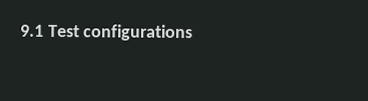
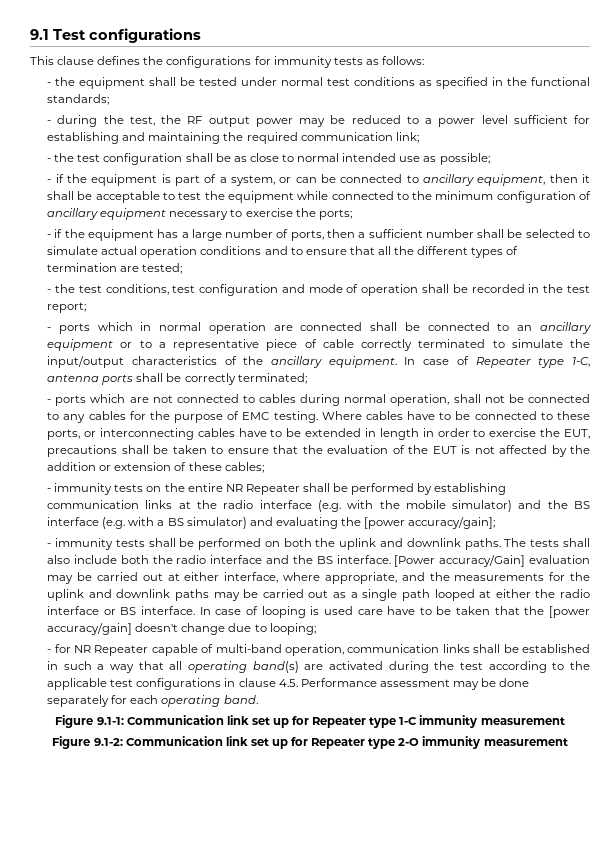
+ This clause defines the configurations for immunity tests as follows:
+ - the equipment shall be tested under normal test conditions as specified in the functional standards;
+ - during the test, the RF output power may be reduced to a power level sufficient for establishing and maintaining the required communication link;
+ - the test configuration shall be as close to normal intended use as possible;
+ - if the equipment is part of a system, or can be connected to ancillary equipment, then it shall be acceptable to test the equipment while connected to the minimum configuration of ancillary equipment necessary to exercise the ports;
+ - if the equipment has a large number of ports, then a sufficient number shall be selected to simulate actual operation conditions and to ensure that all the different types of termination are tested;
+ - the test conditions, test configuration and mode of operation shall be recorded in the test report;
+ - ports which in normal operation are connected shall be connected to an ancillary equipment or to a representative piece of cable correctly terminated to simulate the input/output characteristics of the ancillary equipment. In case of Repeater type 1-C, antenna ports shall be correctly terminated;
+ - ports which are not connected to cables during normal operation, shall not be connected to any cables for the purpose of EMC testing. Where cables have to be connected to these ports, or interconnecting cables have to be extended in length in order to exercise the EUT, precautions shall be taken to ensure that the evaluation of the EUT is not affected by the addition or extension of these cables;
+ - immunity tests on the entire NR Repeater shall be performed by establishing communication links at the radio interface (e.g. with the mobile simulator) and the BS interface (e.g. with a BS simulator) and evaluating the [power accuracy/gain];
+ - immunity tests shall be performed on both the uplink and downlink paths. The tests shall also include both the radio interface and the BS interface. [Power accuracy/Gain] evaluation may be carried out at either interface, where appropriate, and the measurements for the uplink and downlink paths may be carried out as a single path looped at either the radio interface or BS interface. In case of looping is used care have to be taken that the [power accuracy/gain] doesn't change due to looping;
+ - for NR Repeater capable of multi-band operation, communication links shall be established in such a way that all operating band(s) are activated during the test according to the applicable test configurations in clause 4.5. Performance assessment may be done separately for each operating band.
+ Figure 9.1-1: Communication link set up for Repeater type 1-C immunity measurement
+ Figure 9.1-2: Communication link set up for Repeater type 2-O immunity measurement

